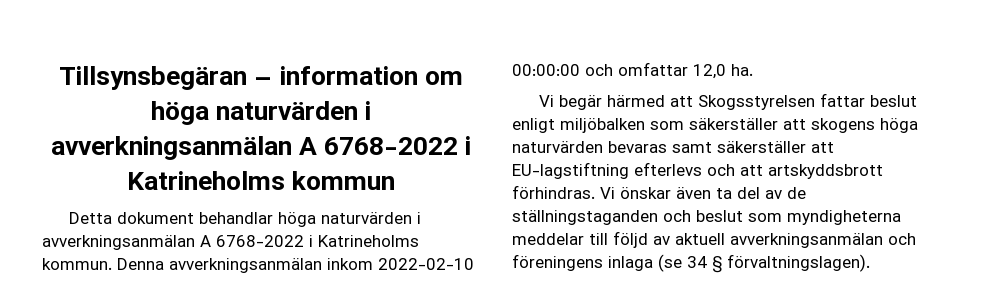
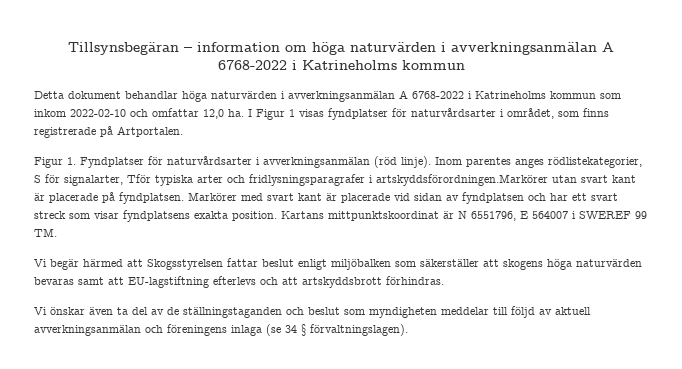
- Detta dokument behandlar höga naturvärden i avverkningsanmälan A 6768-2022 i Katrineholms kommun. Denna avverkningsanmälan inkom 2022-02-10 00:00:00 och omfattar 12,0 ha.
+ Detta dokument behandlar höga naturvärden i avverkningsanmälan A 6768-2022 i Katrineholms kommun som inkom 2022-02-10 och omfattar 12,0 ha. I Figur 1 visas fyndplatser för naturvårdsarter i området, som finns registrerade på Artportalen.
+ Figur 1. Fyndplatser för naturvårdsarter i avverkningsanmälan (röd linje). Inom parentes anges rödlistekategorier, S för signalarter, Tför typiska arter och fridlysningsparagrafer i artskyddsförordningen.Markörer utan svart kant är placerade på fyndplatsen. Markörer med svart kant är placerade vid sidan av fyndplatsen och har ett svart streck som visar fyndplatsens exakta position. Kartans mittpunktskoordinat är N 6551796, E 564007 i SWEREF 99 TM.
- Vi begär härmed att Skogsstyrelsen fattar beslut enligt miljöbalken som säkerställer att skogens höga naturvärden bevaras samt säkerställer att EU-lagstiftning efterlevs och att artskyddsbrott förhindras. Vi önskar även ta del av de ställningstaganden och beslut som myndigheterna meddelar till följd av aktuell avverkningsanmälan och föreningens inlaga (se 34 § förvaltningslagen).
+ Vi begär härmed att Skogsstyrelsen fattar beslut enligt miljöbalken som säkerställer att skogens höga naturvärden bevaras samt att EU-lagstiftning efterlevs och att artskyddsbrott förhindras.
+ Vi önskar även ta del av de ställningstaganden och beslut som myndigheten meddelar till följd av aktuell avverkningsanmälan och föreningens inlaga (se 34 § förvaltningslagen).

